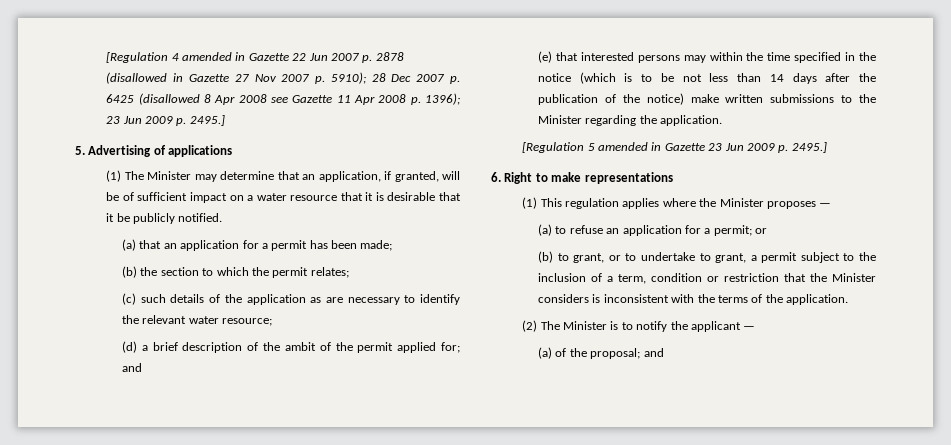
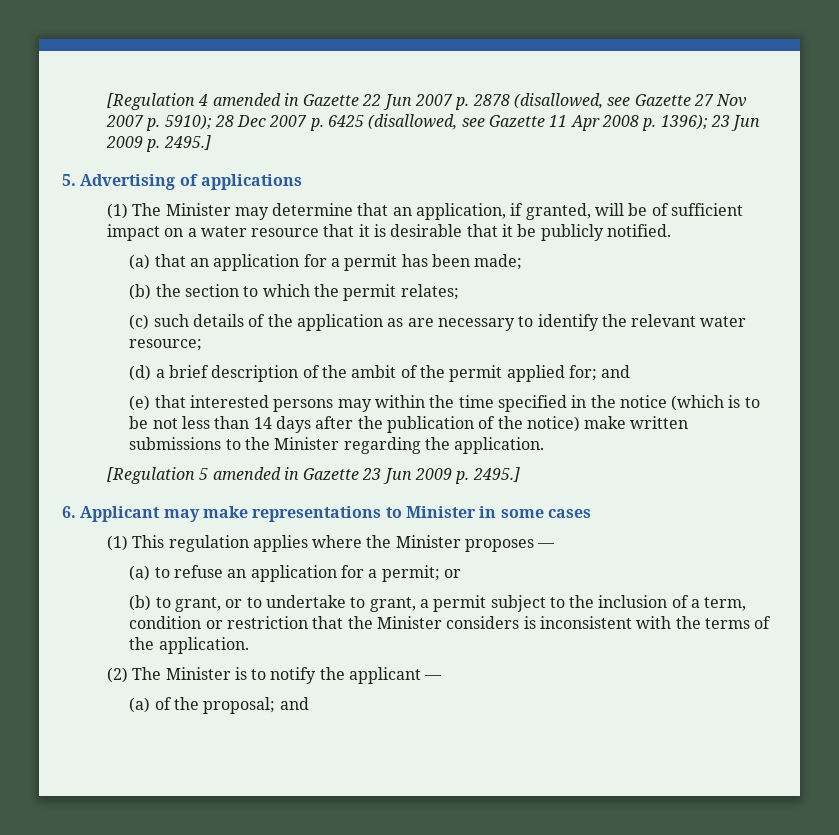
- [Regulation 4 amended in Gazette 22 Jun 2007 p. 2878 (disallowed in Gazette 27 Nov 2007 p. 5910); 28 Dec 2007 p. 6425 (disallowed 8 Apr 2008 see Gazette 11 Apr 2008 p. 1396); 23 Jun 2009 p. 2495.]
+ [Regulation 4 amended in Gazette 22 Jun 2007 p. 2878 (disallowed, see Gazette 27 Nov 2007 p. 5910); 28 Dec 2007 p. 6425 (disallowed, see Gazette 11 Apr 2008 p. 1396); 23 Jun 2009 p. 2495.]
- 6. Right to make representations
+ 6. Applicant may make representations to Minister in some cases

